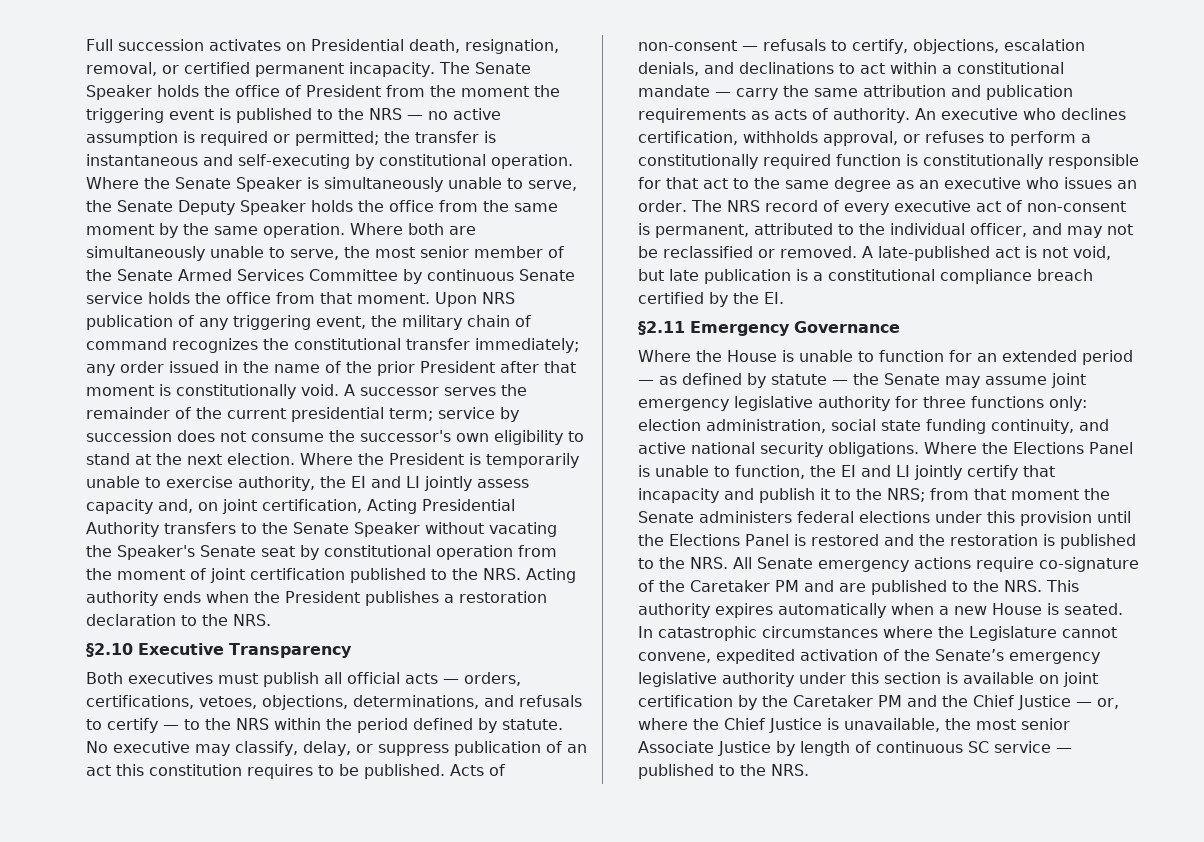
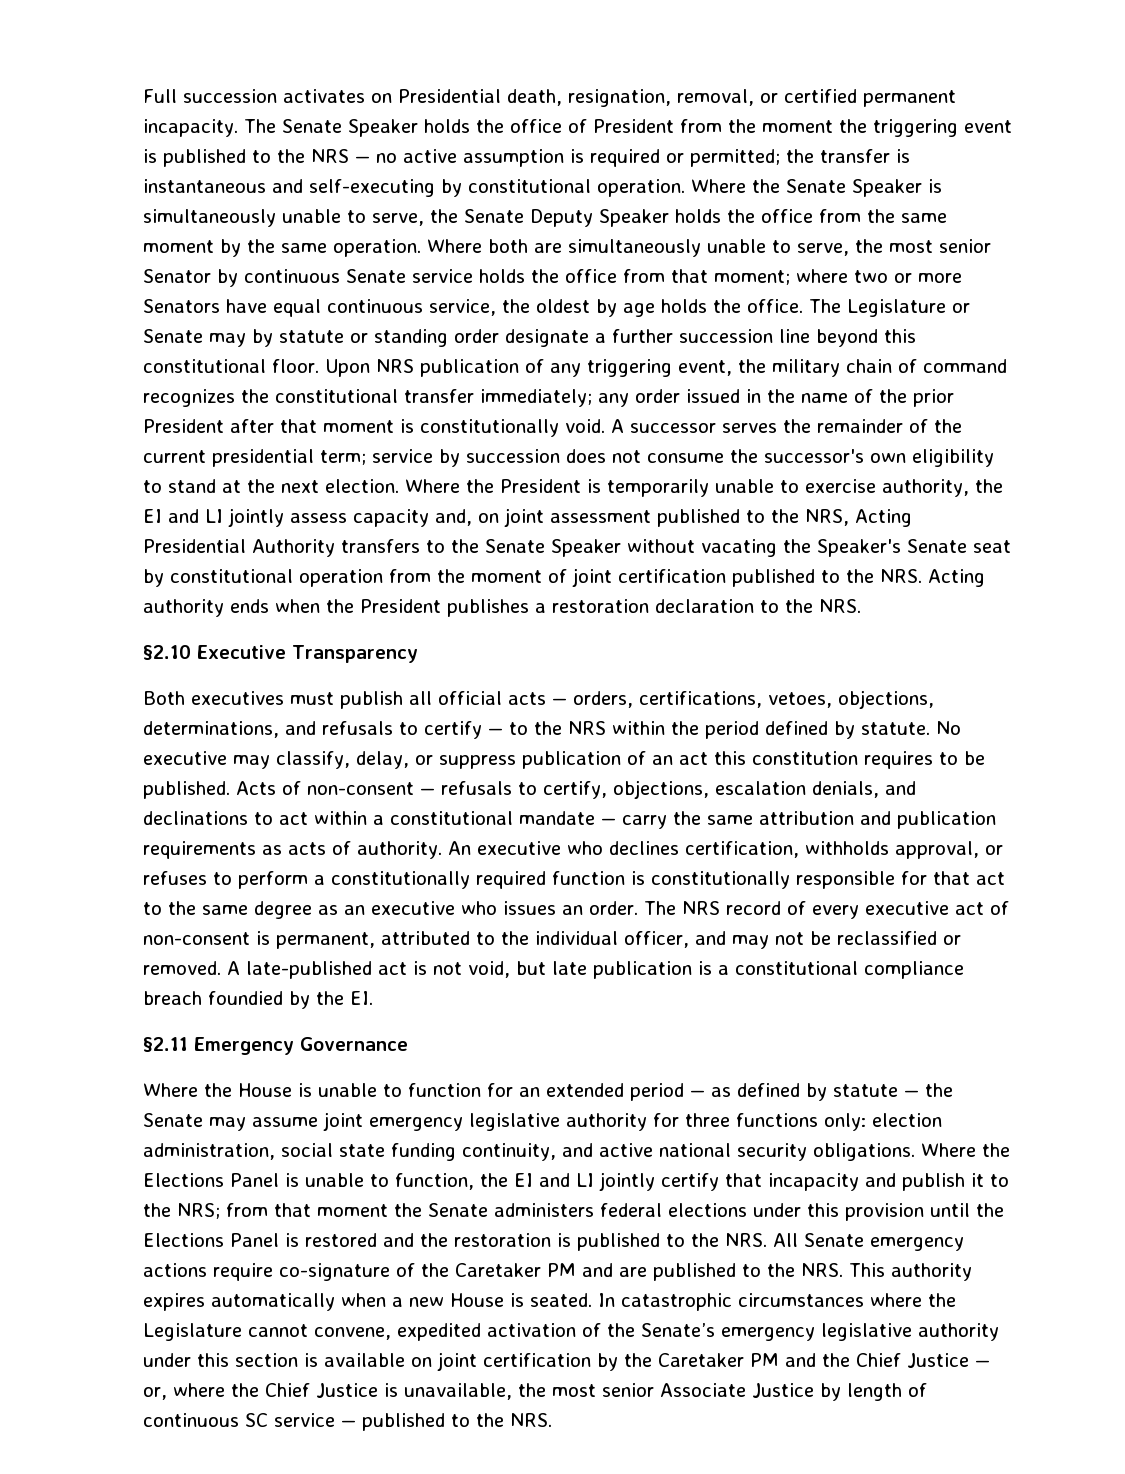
- Where both are simultaneously unable to serve, the most senior member of the Senate Armed Services Committee by continuous Senate service holds the office from that moment.
+ Where both are simultaneously unable to serve, the most senior Senator by continuous Senate service holds the office from that moment; where two or more Senators have equal continuous service, the oldest by age holds the office. The Legislature or Senate may by statute or standing order designate a further succession line beyond this constitutional floor.
- Where the President is temporarily unable to exercise authority, the EI and LI jointly assess capacity and, on joint certification, Acting Presidential Authority transfers to the Senate Speaker without vacating the Speaker's Senate seat by constitutional operation from the moment of joint certification published to the NRS. Acting authority ends when the President publishes a restoration declaration to the NRS.
+ Where the President is temporarily unable to exercise authority, the EI and LI jointly assess capacity and, on joint assessment published to the NRS, Acting Presidential Authority transfers to the Senate Speaker without vacating the Speaker's Senate seat by constitutional operation from the moment of joint certification published to the NRS. Acting authority ends when the President publishes a restoration declaration to the NRS.
- A late-published act is not void, but late publication is a constitutional compliance breach certified by the EI.
+ A late-published act is not void, but late publication is a constitutional compliance breach foundied by the EI.

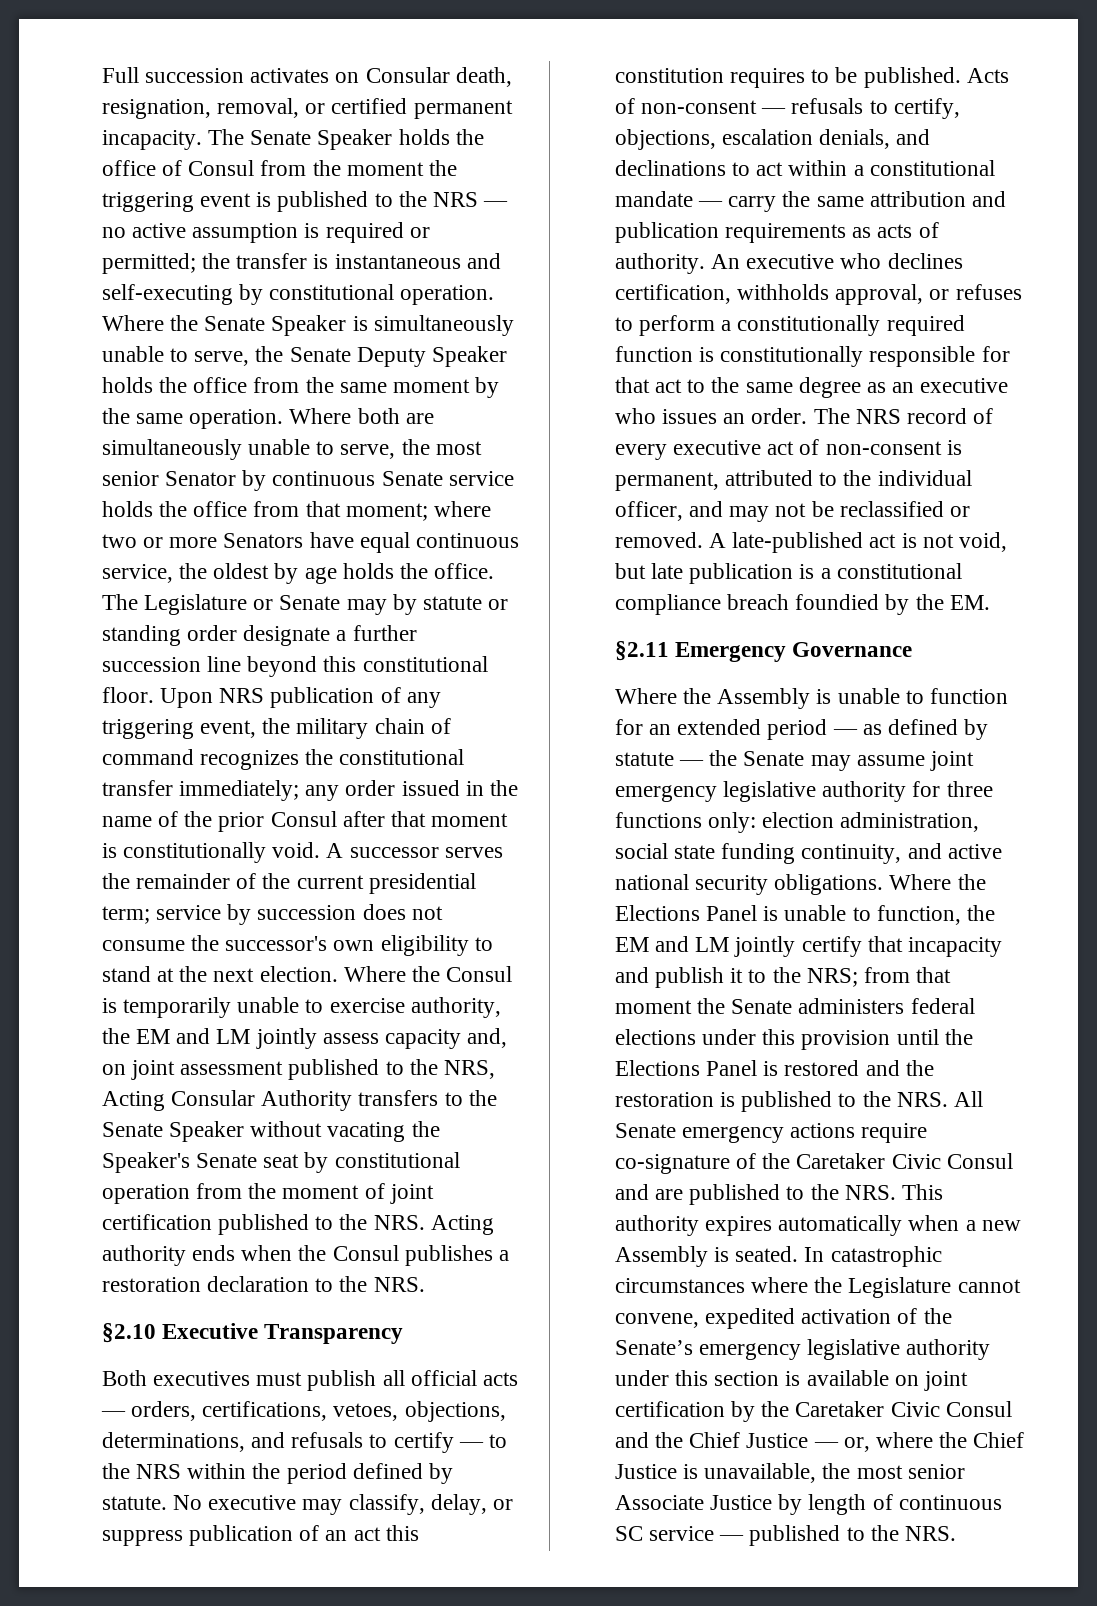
- Full succession activates on Presidential death, resignation, removal, or certified permanent incapacity.
+ Full succession activates on Consular death, resignation, removal, or certified permanent incapacity.
- The Senate Speaker holds the office of President from the moment the triggering event is published to the NRS — no active assumption is required or permitted; the transfer is instantaneous and self-executing by constitutional operation.
+ The Senate Speaker holds the office of Consul from the moment the triggering event is published to the NRS — no active assumption is required or permitted; the transfer is instantaneous and self-executing by constitutional operation.
- Upon NRS publication of any triggering event, the military chain of command recognizes the constitutional transfer immediately; any order issued in the name of the prior President after that moment is constitutionally void.
+ Upon NRS publication of any triggering event, the military chain of command recognizes the constitutional transfer immediately; any order issued in the name of the prior Consul after that moment is constitutionally void.
- Where the President is temporarily unable to exercise authority, the EI and LI jointly assess capacity and, on joint assessment published to the NRS, Acting Presidential Authority transfers to the Senate Speaker without vacating the Speaker's Senate seat by constitutional operation from the moment of joint certification published to the NRS. Acting authority ends when the President publishes a restoration declaration to the NRS.
+ Where the Consul is temporarily unable to exercise authority, the EM and LM jointly assess capacity and, on joint assessment published to the NRS, Acting Consular Authority transfers to the Senate Speaker without vacating the Speaker's Senate seat by constitutional operation from the moment of joint certification published to the NRS. Acting authority ends when the Consul publishes a restoration declaration to the NRS.
- A late-published act is not void, but late publication is a constitutional compliance breach foundied by the EI.
+ A late-published act is not void, but late publication is a constitutional compliance breach foundied by the EM.
- Where the House is unable to function for an extended period — as defined by statute — the Senate may assume joint emergency legislative authority for three functions only: election administration, social state funding continuity, and active national security obligations.
+ Where the Assembly is unable to function for an extended period — as defined by statute — the Senate may assume joint emergency legislative authority for three functions only: election administration, social state funding continuity, and active national security obligations.
- Where the Elections Panel is unable to function, the EI and LI jointly certify that incapacity and publish it to the NRS;
+ Where the Elections Panel is unable to function, the EM and LM jointly certify that incapacity and publish it to the NRS;
- from that moment the Senate administers federal elections under this provision until the Elections Panel is restored and the restoration is published to the NRS. All Senate emergency actions require co-signature of the Caretaker PM and are published to the NRS. This authority expires automatically when a new House is seated.
+ from that moment the Senate administers federal elections under this provision until the Elections Panel is restored and the restoration is published to the NRS. All Senate emergency actions require co-signature of the Caretaker Civic Consul and are published to the NRS. This authority expires automatically when a new Assembly is seated.
- In catastrophic circumstances where the Legislature cannot convene, expedited activation of the Senate’s emergency legislative authority under this section is available on joint certification by the Caretaker PM and the Chief Justice — or, where the Chief Justice is unavailable, the most senior Associate Justice by length of continuous SC service — published to the NRS.
+ In catastrophic circumstances where the Legislature cannot convene, expedited activation of the Senate’s emergency legislative authority under this section is available on joint certification by the Caretaker Civic Consul and the Chief Justice — or, where the Chief Justice is unavailable, the most senior Associate Justice by length of continuous SC service — published to the NRS.

